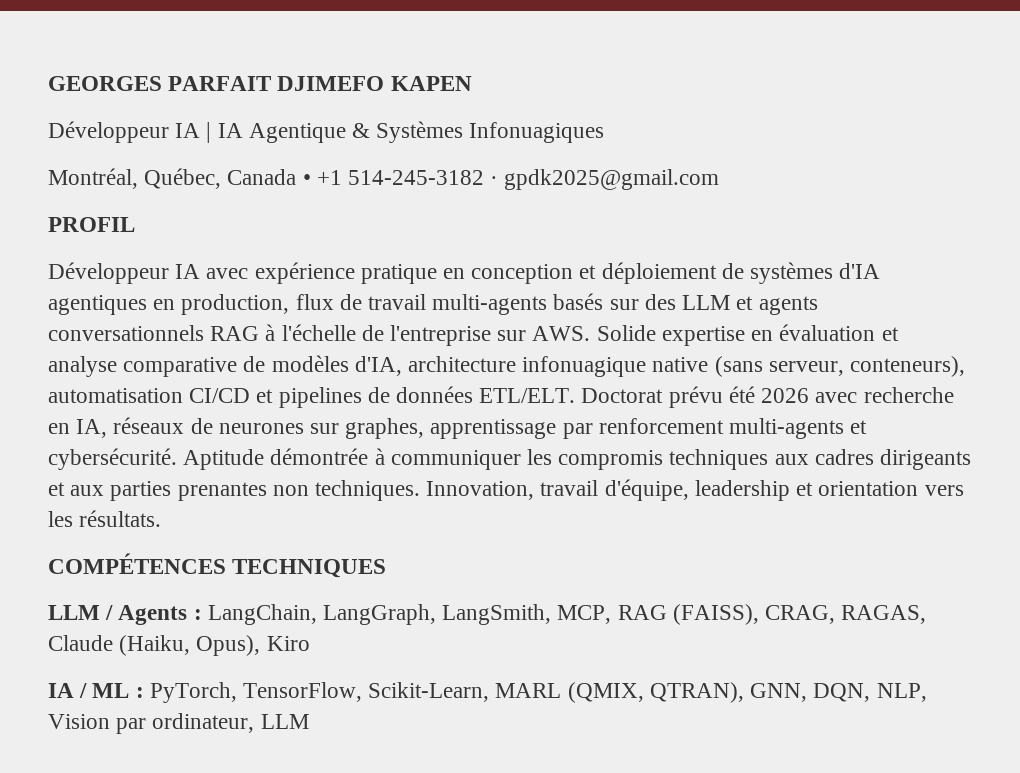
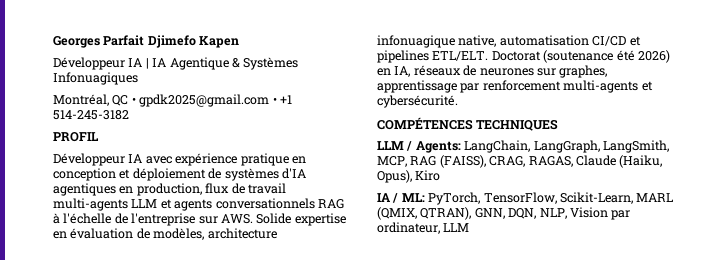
- GEORGES PARFAIT DJIMEFO KAPEN
+ Georges Parfait Djimefo Kapen
- Montréal, Québec, Canada • +1 514-245-3182 · gpdk2025@gmail.com
+ Montréal, QC • gpdk2025@gmail.com • +1 514-245-3182
- Développeur IA avec expérience pratique en conception et déploiement de systèmes d'IA agentiques en production, flux de travail multi-agents basés sur des LLM et agents conversationnels RAG à l'échelle de l'entreprise sur AWS. Solide expertise en évaluation et analyse comparative de modèles d'IA, architecture infonuagique native (sans serveur, conteneurs), automatisation CI/CD et pipelines de données ETL/ELT. Doctorat prévu été 2026 avec recherche en IA, réseaux de neurones sur graphes, apprentissage par renforcement multi-agents et cybersécurité. Aptitude démontrée à communiquer les compromis techniques aux cadres dirigeants et aux parties prenantes non techniques. Innovation, travail d'équipe, leadership et orientation vers les résultats.
+ Développeur IA avec expérience pratique en conception et déploiement de systèmes d'IA agentiques en production, flux de travail multi-agents LLM et agents conversationnels RAG à l'échelle de l'entreprise sur AWS. Solide expertise en évaluation de modèles, architecture infonuagique native, automatisation CI/CD et pipelines ETL/ELT. Doctorat (soutenance été 2026) en IA, réseaux de neurones sur graphes, apprentissage par renforcement multi-agents et cybersécurité.
- LLM / Agents : LangChain, LangGraph, LangSmith, MCP, RAG (FAISS), CRAG, RAGAS, Claude (Haiku, Opus), Kiro
+ LLM / Agents: LangChain, LangGraph, LangSmith, MCP, RAG (FAISS), CRAG, RAGAS, Claude (Haiku, Opus), Kiro
- IA / ML : PyTorch, TensorFlow, Scikit-Learn, MARL (QMIX, QTRAN), GNN, DQN, NLP, Vision par ordinateur, LLM
+ IA / ML: PyTorch, TensorFlow, Scikit-Learn, MARL (QMIX, QTRAN), GNN, DQN, NLP, Vision par ordinateur, LLM

